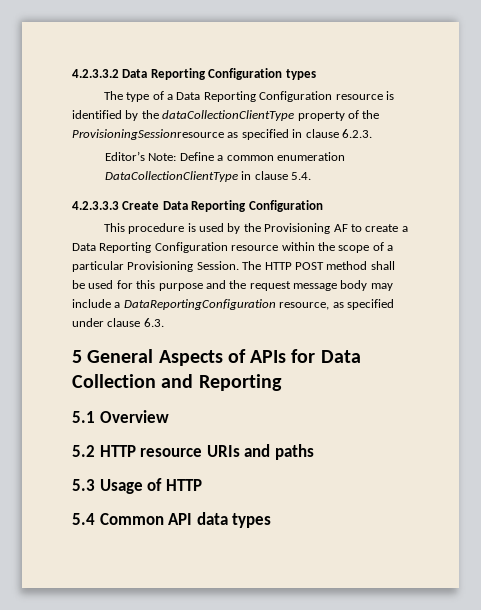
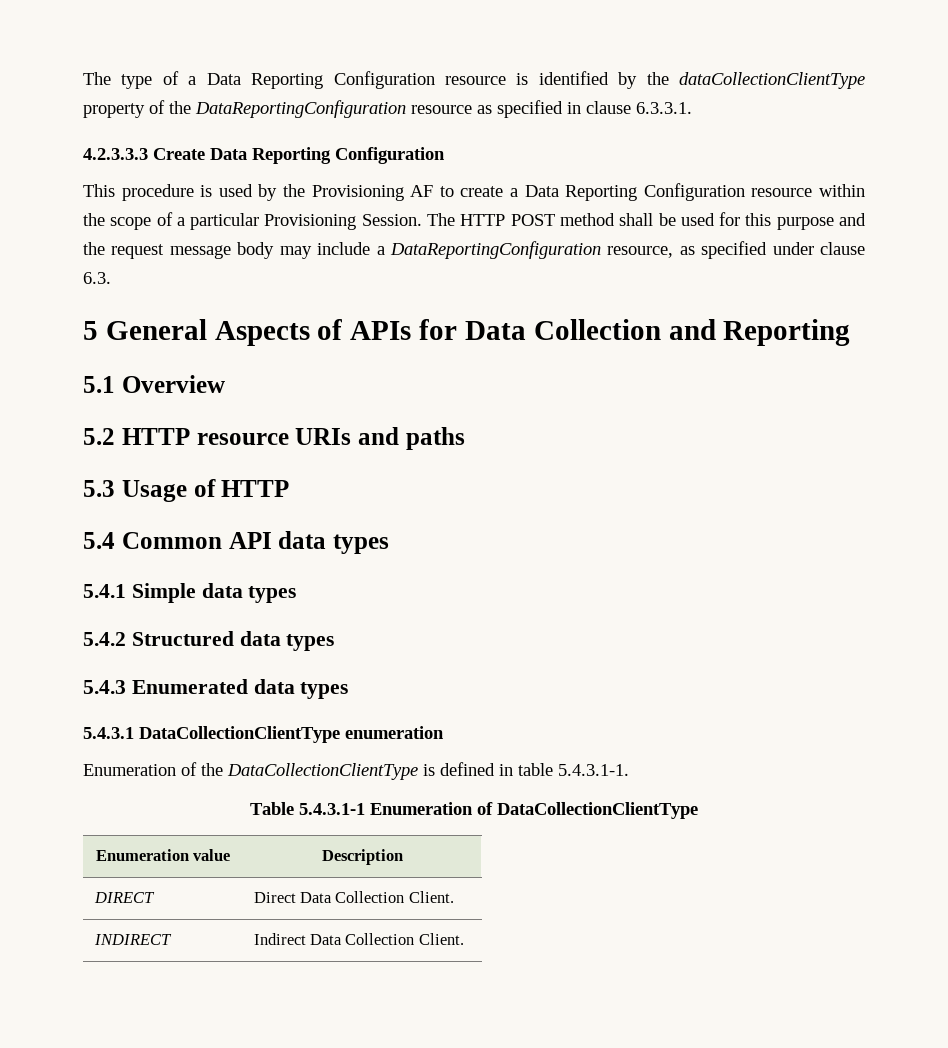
- 4.2.3.3.2 Data Reporting Configuration types
- The type of a Data Reporting Configuration resource is identified by the dataCollectionClientType property of the ProvisioningSessionresource as specified in clause 6.2.3.
- Editor’s Note: Define a common enumeration DataCollectionClientType in clause 5.4.
+ The type of a Data Reporting Configuration resource is identified by the dataCollectionClientType property of the DataReportingConfiguration resource as specified in clause 6.3.3.1.
+ 5.4.1 Simple data types
+ 5.4.2 Structured data types
+ 5.4.3 Enumerated data types
+ 5.4.3.1 DataCollectionClientType enumeration
+ Enumeration of the DataCollectionClientType is defined in table 5.4.3.1-1.
+ Table 5.4.3.1-1 Enumeration of DataCollectionClientType
+ Enumeration value | Description
+ DIRECT | Direct Data Collection Client.
+ INDIRECT | Indirect Data Collection Client.

